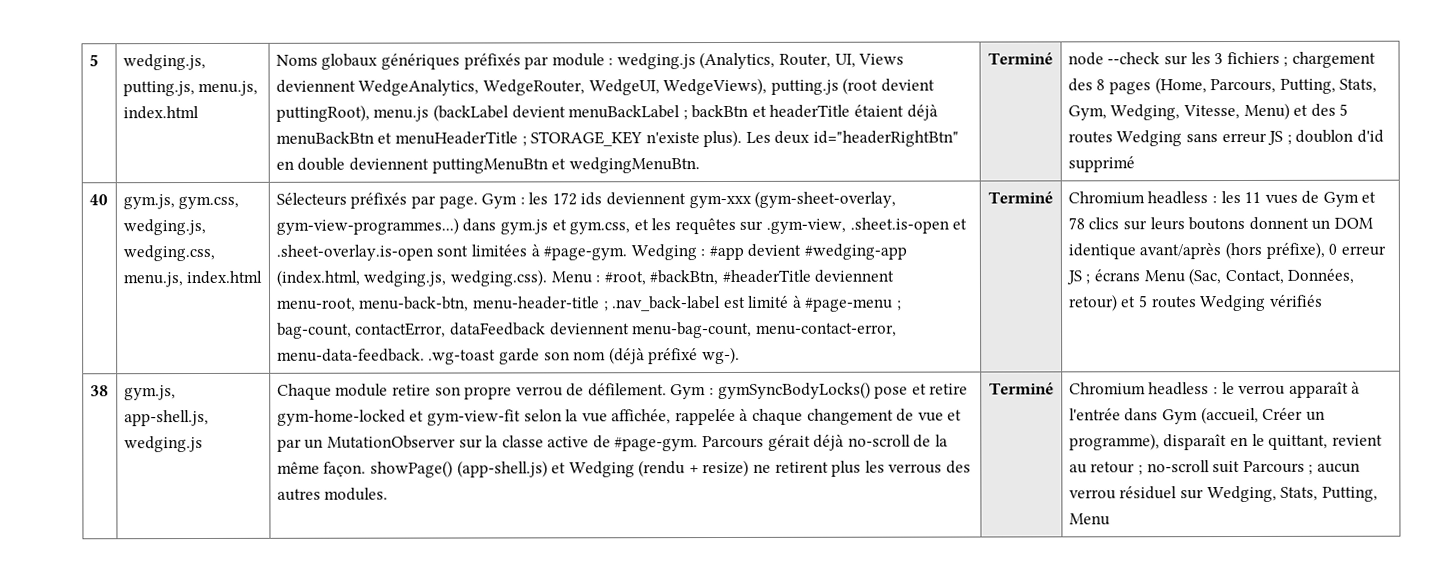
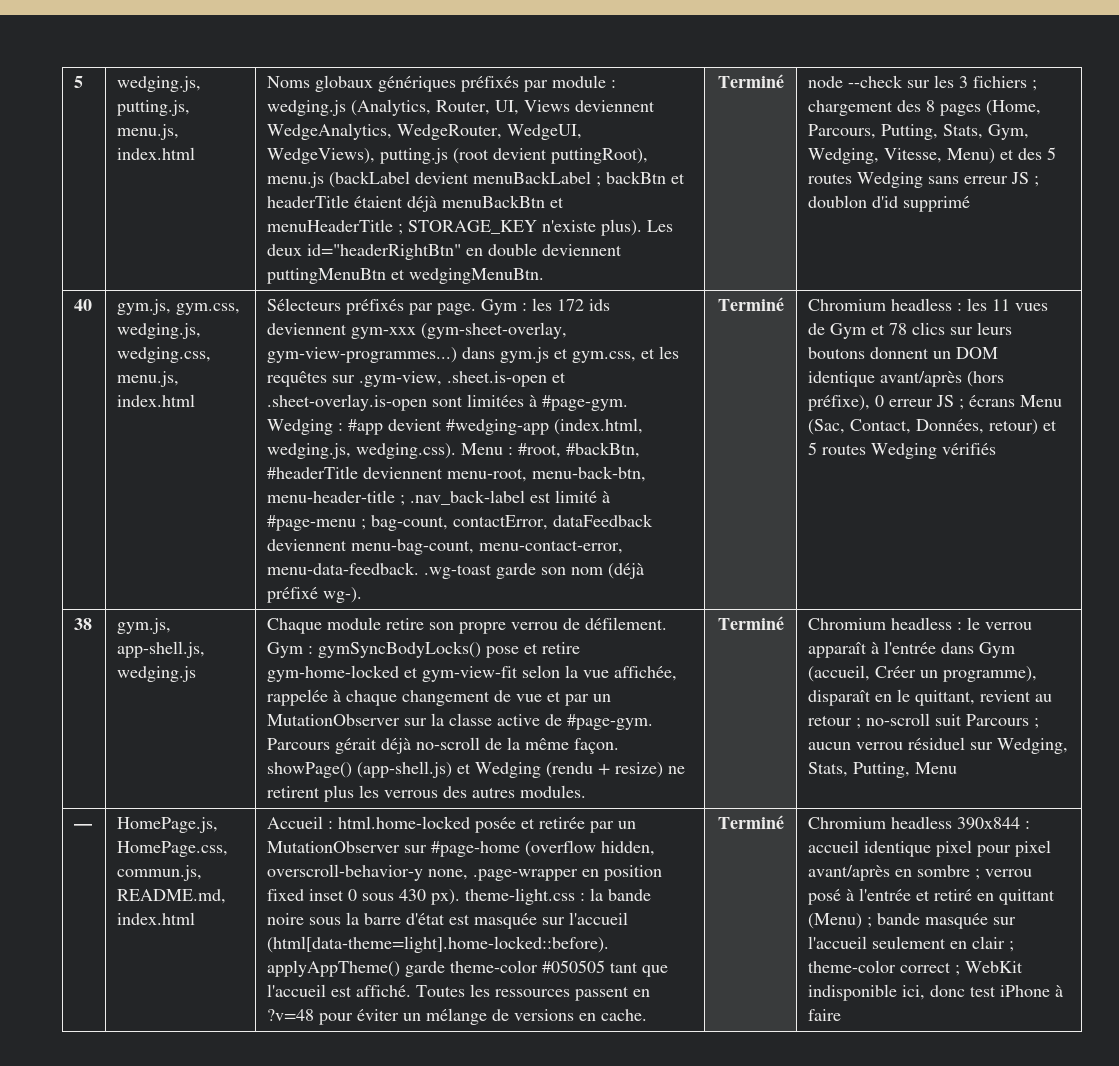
+ — | HomePage.js, HomePage.css, commun.js, README.md, index.html | Accueil : html.home-locked posée et retirée par un MutationObserver sur #page-home (overflow hidden, overscroll-behavior-y none, .page-wrapper en position fixed inset 0 sous 430 px). theme-light.css : la bande noire sous la barre d'état est masquée sur l'accueil (html[data-theme=light].home-locked::before). applyAppTheme() garde theme-color #050505 tant que l'accueil est affiché. Toutes les ressources passent en ?v=48 pour éviter un mélange de versions en cache. | Terminé | Chromium headless 390x844 : accueil identique pixel pour pixel avant/après en sombre ; verrou posé à l'entrée et retiré en quittant (Menu) ; bande masquée sur l'accueil seulement en clair ; theme-color correct ; WebKit indisponible ici, donc test iPhone à faire

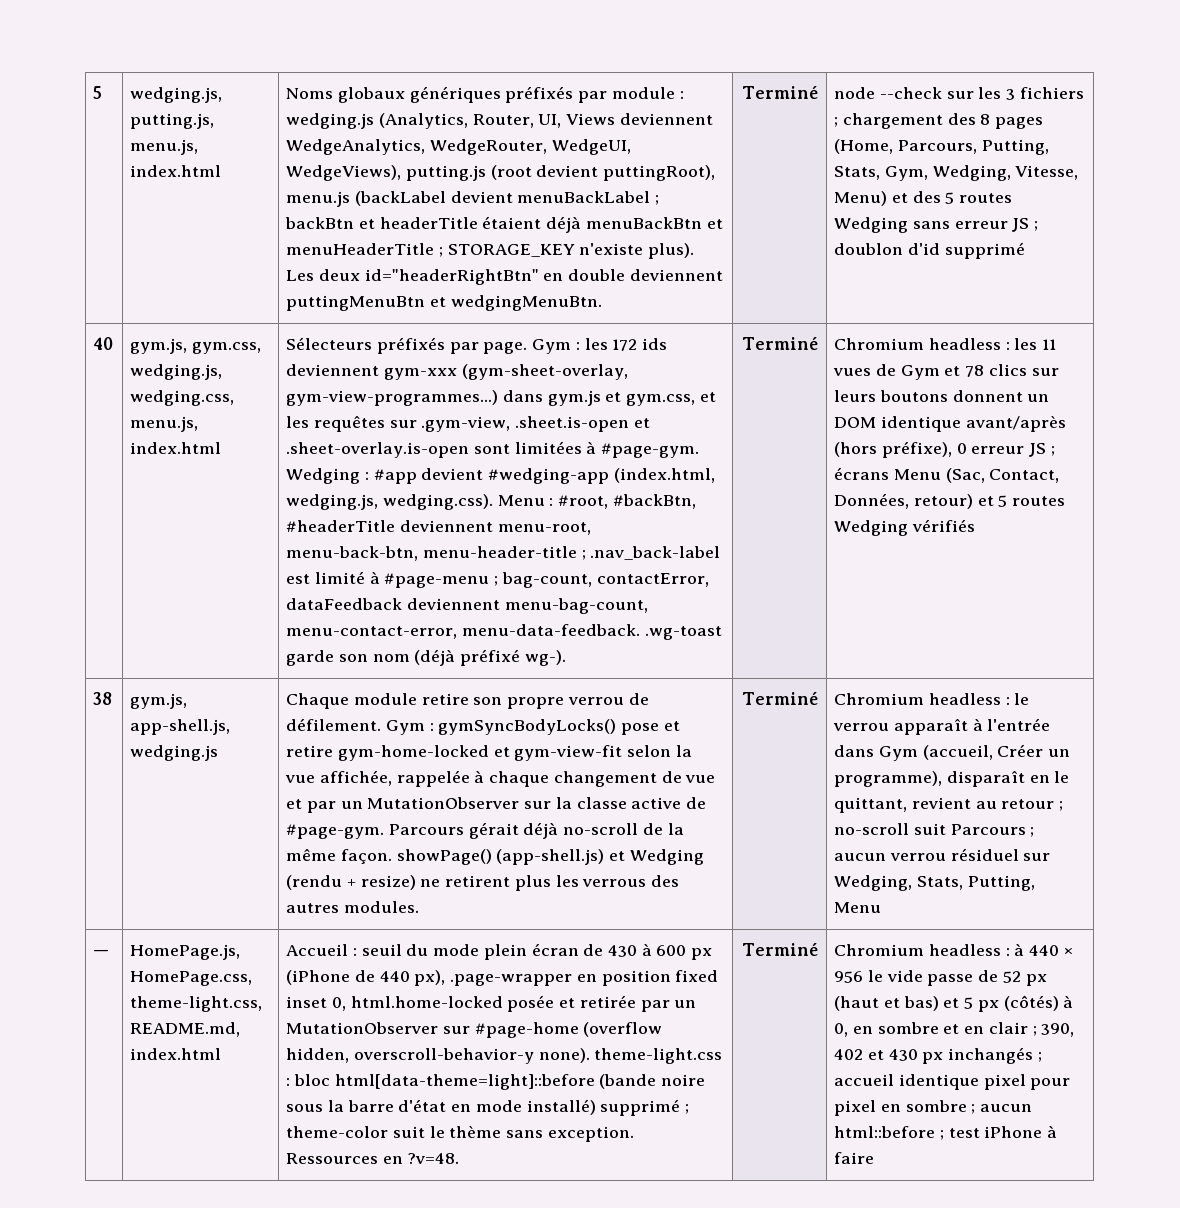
- HomePage.js, HomePage.css, commun.js, README.md, index.html
+ HomePage.js, HomePage.css, theme-light.css, README.md, index.html
- Accueil : html.home-locked posée et retirée par un MutationObserver sur #page-home (overflow hidden, overscroll-behavior-y none, .page-wrapper en position fixed inset 0 sous 430 px). theme-light.css : la bande noire sous la barre d'état est masquée sur l'accueil (html[data-theme=light].home-locked::before). applyAppTheme() garde theme-color #050505 tant que l'accueil est affiché. Toutes les ressources passent en ?v=48 pour éviter un mélange de versions en cache. | Terminé | Chromium headless 390x844 : accueil identique pixel pour pixel avant/après en sombre ; verrou posé à l'entrée et retiré en quittant (Menu) ; bande masquée sur l'accueil seulement en clair ; theme-color correct ; WebKit indisponible ici, donc test iPhone à faire
+ Accueil : seuil du mode plein écran de 430 à 600 px (iPhone de 440 px), .page-wrapper en position fixed inset 0, html.home-locked posée et retirée par un MutationObserver sur #page-home (overflow hidden, overscroll-behavior-y none). theme-light.css : bloc html[data-theme=light]::before (bande noire sous la barre d'état en mode installé) supprimé ; theme-color suit le thème sans exception. Ressources en ?v=48. | Terminé | Chromium headless : à 440 × 956 le vide passe de 52 px (haut et bas) et 5 px (côtés) à 0, en sombre et en clair ; 390, 402 et 430 px inchangés ; accueil identique pixel pour pixel en sombre ; aucun html::before ; test iPhone à faire

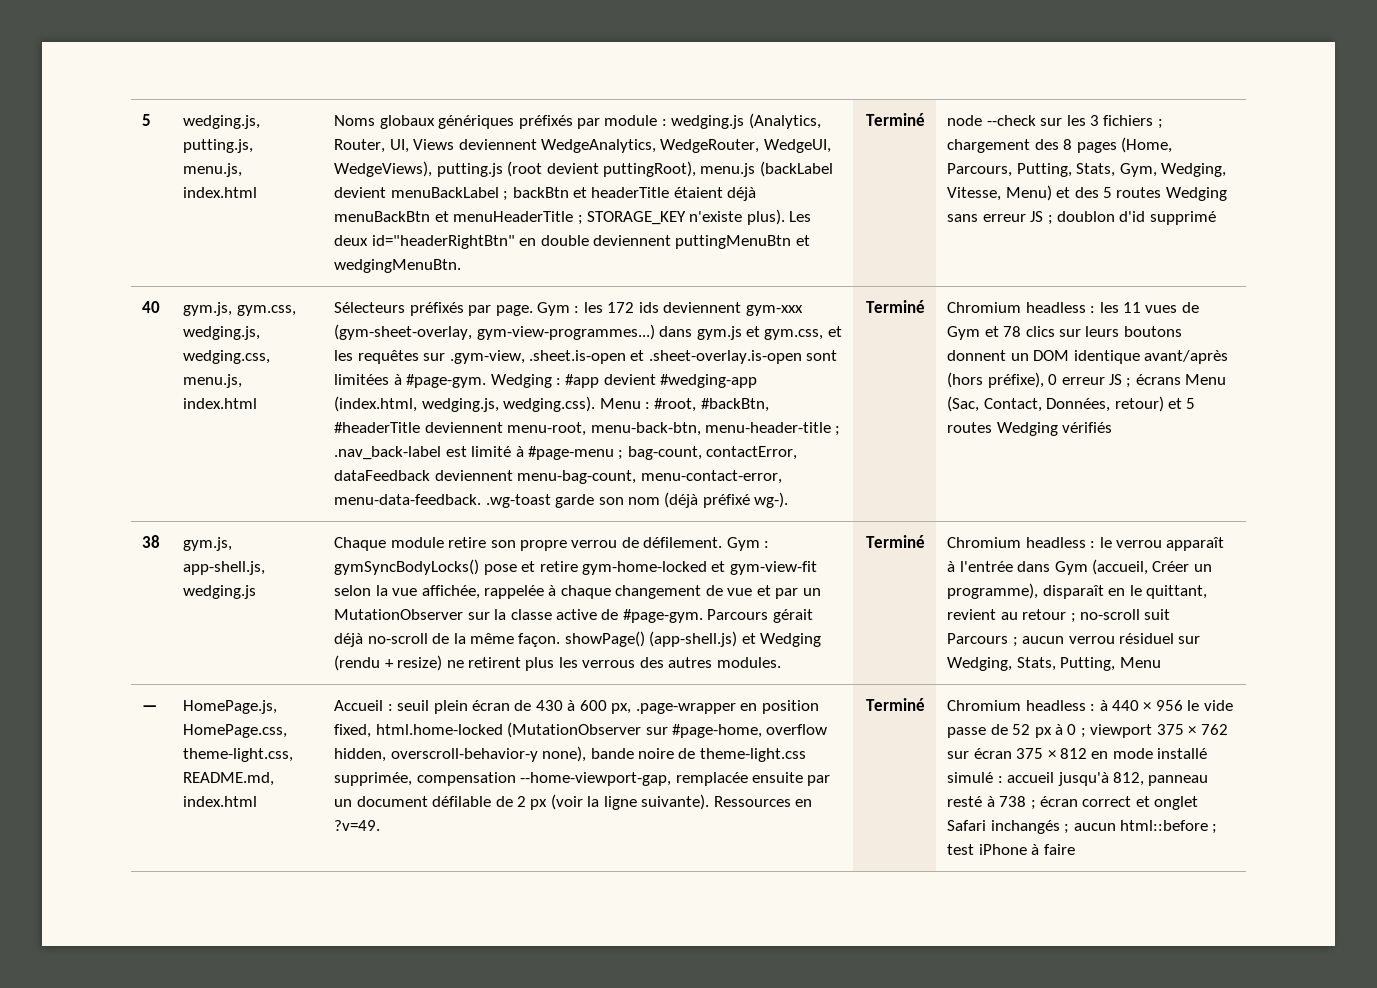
- Accueil : seuil du mode plein écran de 430 à 600 px (iPhone de 440 px), .page-wrapper en position fixed inset 0, html.home-locked posée et retirée par un MutationObserver sur #page-home (overflow hidden, overscroll-behavior-y none). theme-light.css : bloc html[data-theme=light]::before (bande noire sous la barre d'état en mode installé) supprimé ; theme-color suit le thème sans exception.
+ Accueil : seuil plein écran de 430 à 600 px, .page-wrapper en position fixed, html.home-locked (MutationObserver sur #page-home, overflow hidden, overscroll-behavior-y none), bande noire de theme-light.css supprimée, compensation --home-viewport-gap, remplacée ensuite par un document défilable de 2 px (voir la ligne suivante).
- Ressources en ?v=48.
+ Ressources en ?v=49.
- Chromium headless : à 440 × 956 le vide passe de 52 px (haut et bas) et 5 px (côtés) à 0, en sombre et en clair ; 390, 402 et 430 px inchangés ; accueil identique pixel pour pixel en sombre ; aucun html::before ; test iPhone à faire
+ Chromium headless : à 440 × 956 le vide passe de 52 px à 0 ; viewport 375 × 762 sur écran 375 × 812 en mode installé simulé : accueil jusqu'à 812, panneau resté à 738 ; écran correct et onglet Safari inchangés ; aucun html::before ; test iPhone à faire

